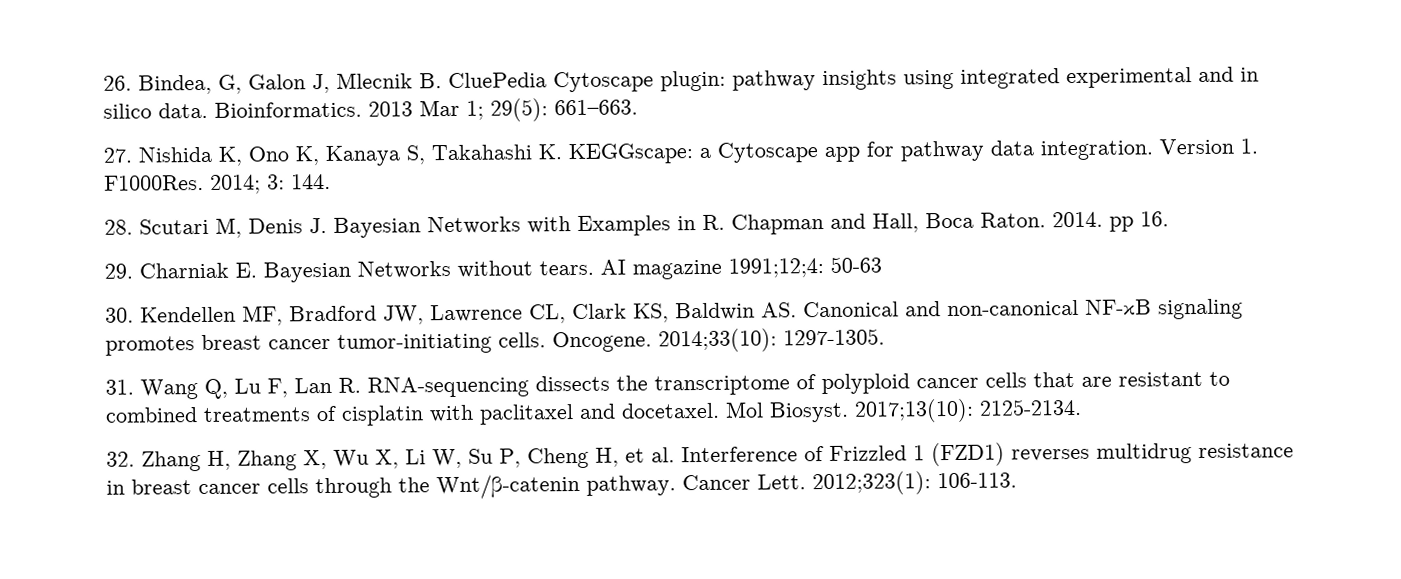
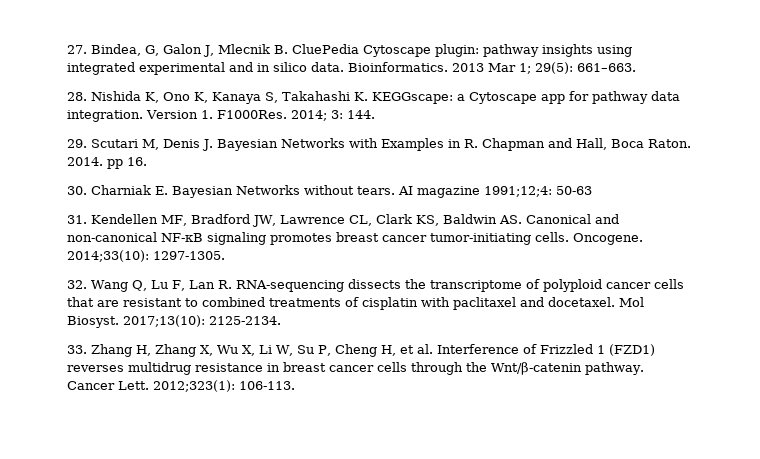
- 26. Bindea, G, Galon J, Mlecnik B. CluePedia Cytoscape plugin: pathway insights using integrated experimental and in silico data.
+ 27. Bindea, G, Galon J, Mlecnik B. CluePedia Cytoscape plugin: pathway insights using integrated experimental and in silico data.
- 27. Nishida K, Ono K, Kanaya S, Takahashi K. KEGGscape: a Cytoscape app for pathway data integration.
+ 28. Nishida K, Ono K, Kanaya S, Takahashi K. KEGGscape: a Cytoscape app for pathway data integration.
- 28. Scutari M, Denis J. Bayesian Networks with Examples in R. Chapman and Hall, Boca Raton.
+ 29. Scutari M, Denis J. Bayesian Networks with Examples in R. Chapman and Hall, Boca Raton.
- 29. Charniak E. Bayesian Networks without tears.
+ 30. Charniak E. Bayesian Networks without tears.
- 30. Kendellen MF, Bradford JW, Lawrence CL, Clark KS, Baldwin AS. Canonical and non-canonical NF-κB signaling promotes breast cancer tumor-initiating cells.
+ 31. Kendellen MF, Bradford JW, Lawrence CL, Clark KS, Baldwin AS. Canonical and non-canonical NF-κB signaling promotes breast cancer tumor-initiating cells.
- 31. Wang Q, Lu F, Lan R. RNA-sequencing dissects the transcriptome of polyploid cancer cells that are resistant to combined treatments of cisplatin with paclitaxel and docetaxel.
+ 32. Wang Q, Lu F, Lan R. RNA-sequencing dissects the transcriptome of polyploid cancer cells that are resistant to combined treatments of cisplatin with paclitaxel and docetaxel.
- 32. Zhang H, Zhang X, Wu X, Li W, Su P, Cheng H, et al. Interference of Frizzled 1 (FZD1) reverses multidrug resistance in breast cancer cells through the Wnt/β-catenin pathway.
+ 33. Zhang H, Zhang X, Wu X, Li W, Su P, Cheng H, et al. Interference of Frizzled 1 (FZD1) reverses multidrug resistance in breast cancer cells through the Wnt/β-catenin pathway.

